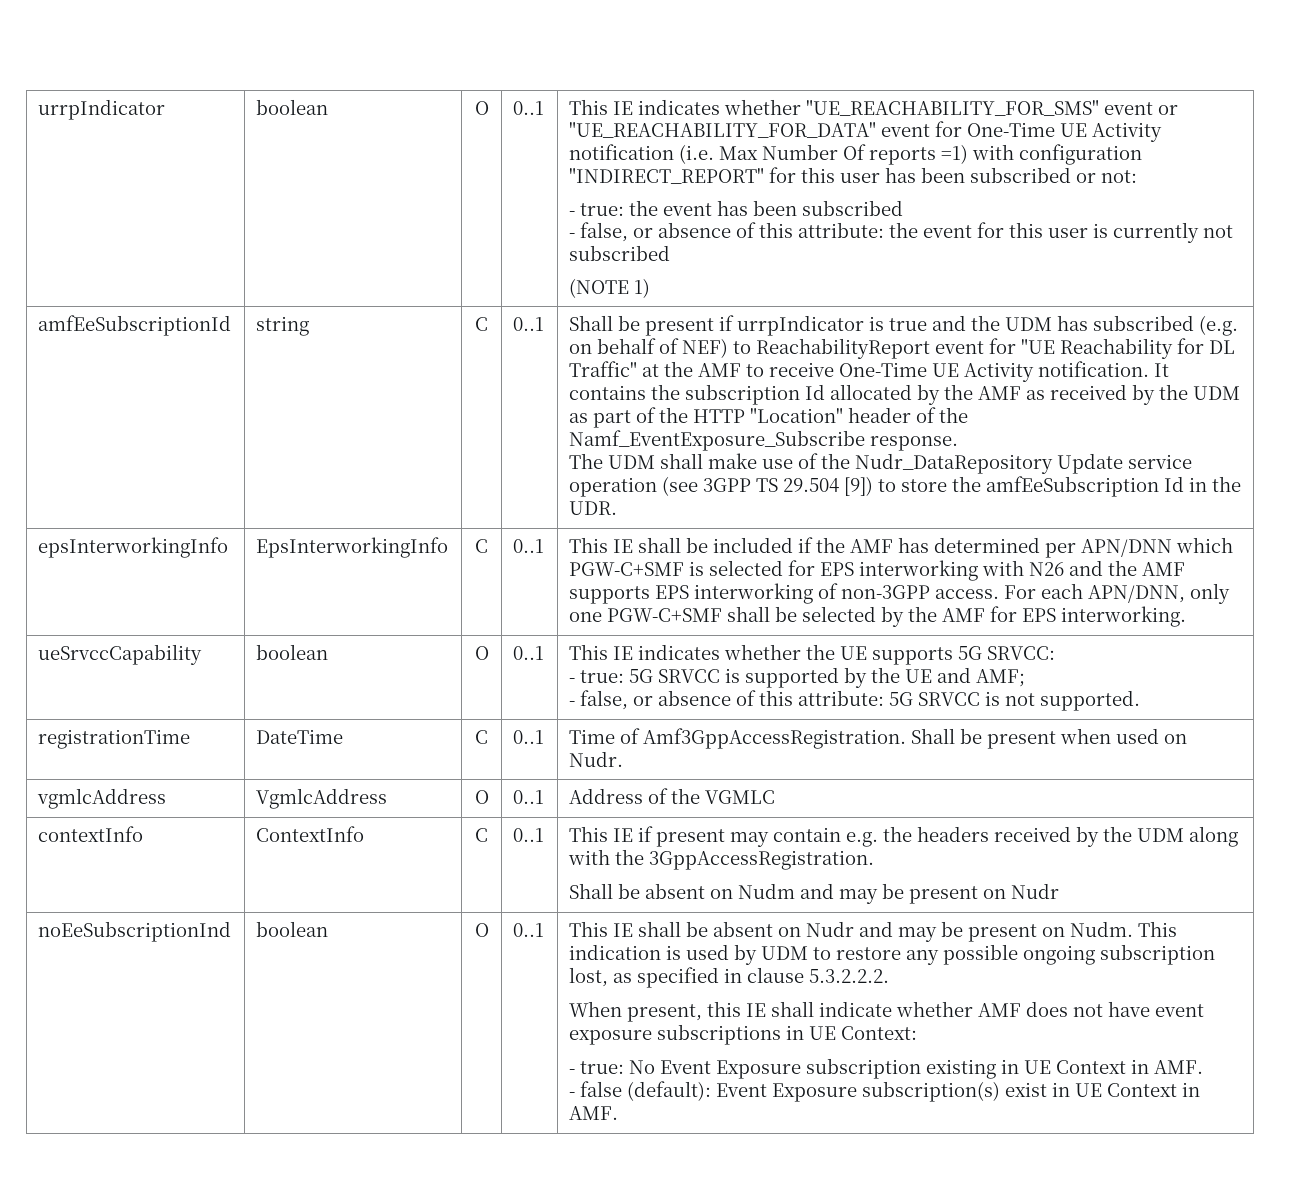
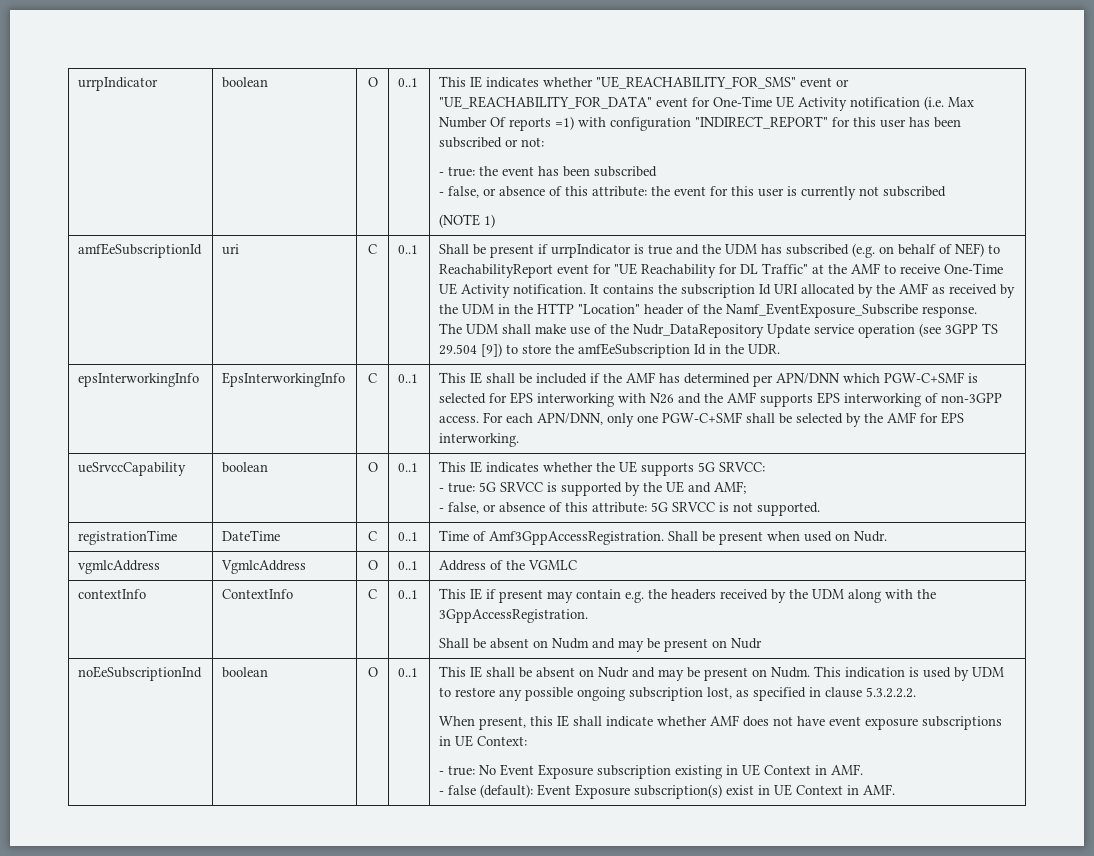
- string
+ uri
- It contains the subscription Id allocated by the AMF as received by the UDM as part of the HTTP "Location" header of the Namf_EventExposure_Subscribe response.
+ It contains the subscription Id URI allocated by the AMF as received by the UDM in the HTTP "Location" header of the Namf_EventExposure_Subscribe response.

